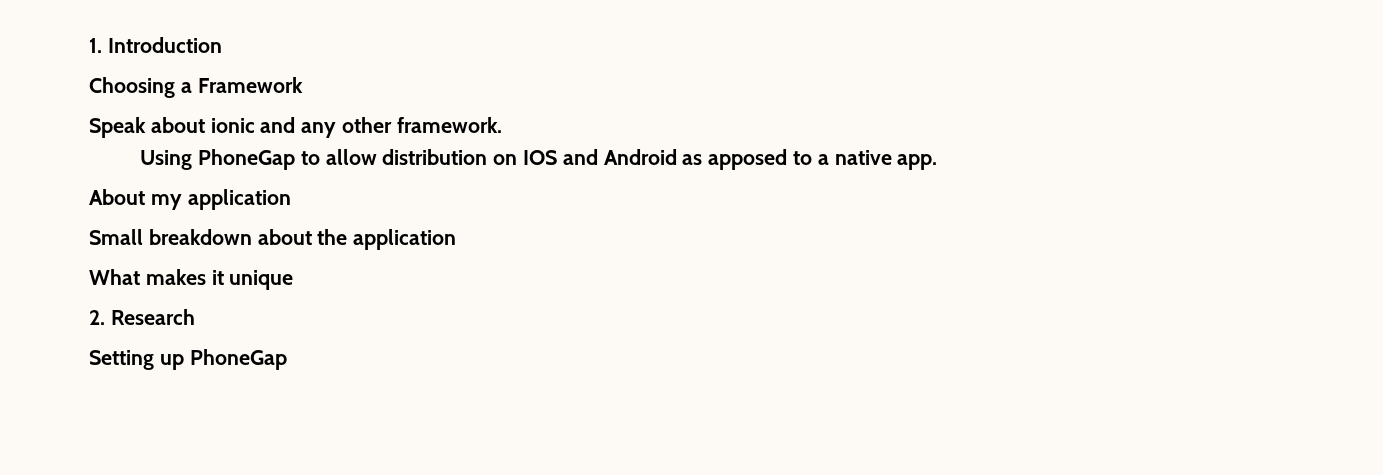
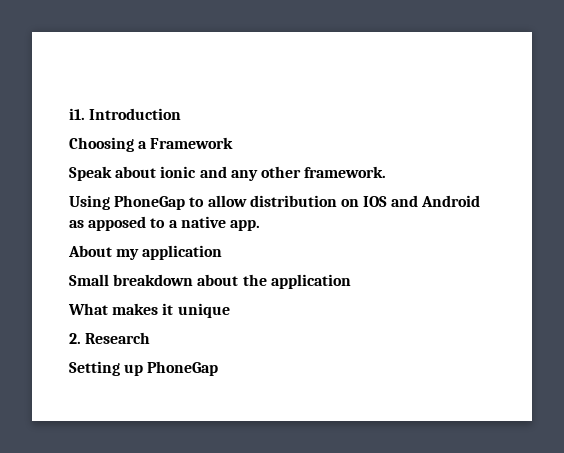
- 1. Introduction
+ i1. Introduction

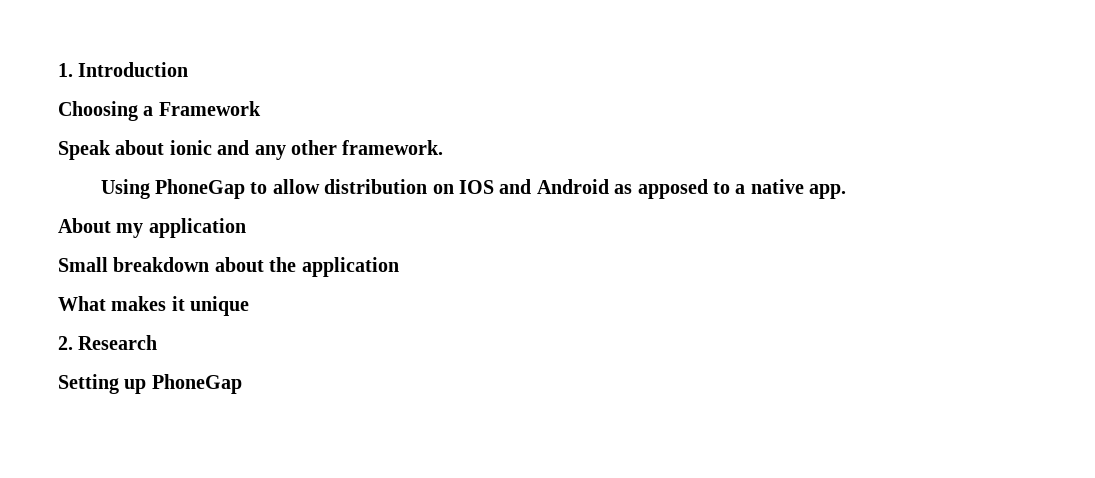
- i1. Introduction
+ 1. Introduction

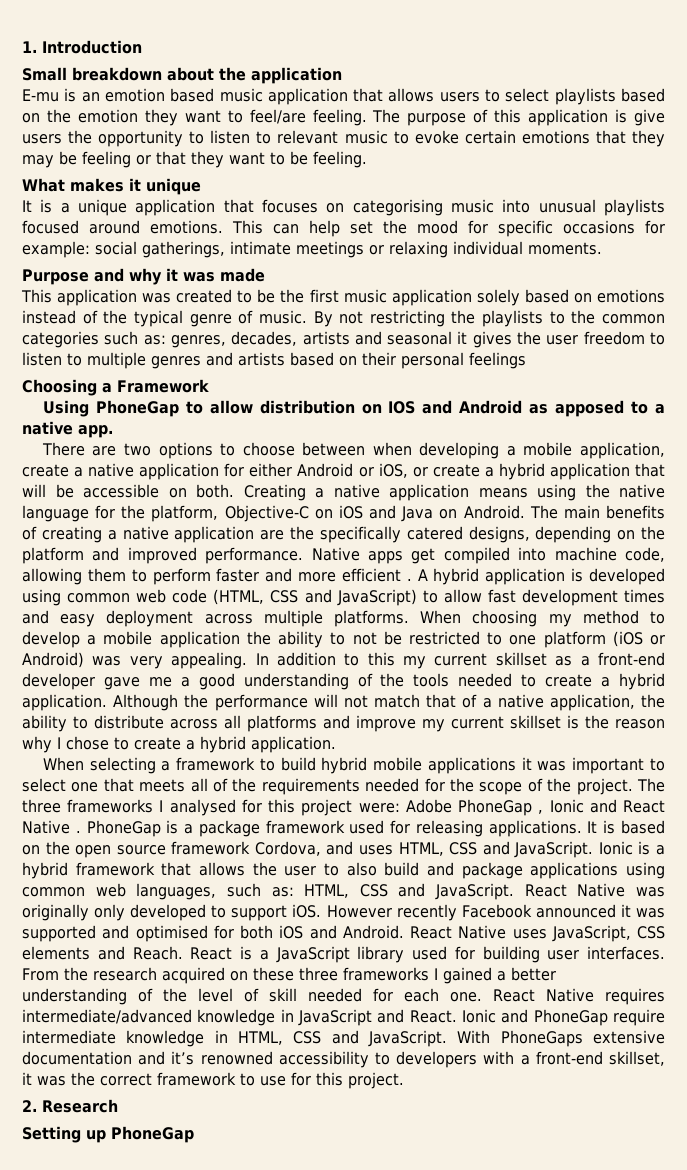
+ Small breakdown about the application
+ E-mu is an emotion based music application that allows users to select playlists based on the emotion they want to feel/are feeling. The purpose of this application is give users the opportunity to listen to relevant music to evoke certain emotions that they may be feeling or that they want to be feeling.
+ What makes it unique
+ It is a unique application that focuses on categorising music into unusual playlists focused around emotions. This can help set the mood for specific occasions for example: social gatherings, intimate meetings or relaxing individual moments.
+ Purpose and why it was made
+ This application was created to be the first music application solely based on emotions instead of the typical genre of music. By not restricting the playlists to the common categories such as: genres, decades, artists and seasonal it gives the user freedom to listen to multiple genres and artists based on their personal feelings
  Choosing a Framework
- Speak about ionic and any other framework.
- About my application
- Small breakdown about the application
- What makes it unique
+ There are two options to choose between when developing a mobile application, create a native application for either Android or iOS, or create a hybrid application that will be accessible on both. Creating a native application means using the native language for the platform, Objective-C on iOS and Java on Android. The main benefits of creating a native application are the specifically catered designs, depending on the platform and improved performance. Native apps get compiled into machine code, allowing them to perform faster and more efficient . A hybrid application is developed using common web code (HTML, CSS and JavaScript) to allow fast development times and easy deployment across multiple platforms. When choosing my method to develop a mobile application the ability to not be restricted to one platform (iOS or Android) was very appealing. In addition to this my current skillset as a front-end developer gave me a good understanding of the tools needed to create a hybrid application. Although the performance will not match that of a native application, the ability to distribute across all platforms and improve my current skillset is the reason why I chose to create a hybrid application.
+ When selecting a framework to build hybrid mobile applications it was important to select one that meets all of the requirements needed for the scope of the project. The three frameworks I analysed for this project were: Adobe PhoneGap , Ionic and React Native . PhoneGap is a package framework used for releasing applications. It is based on the open source framework Cordova, and uses HTML, CSS and JavaScript. Ionic is a hybrid framework that allows the user to also build and package applications using common web languages, such as: HTML, CSS and JavaScript. React Native was originally only developed to support iOS. However recently Facebook announced it was supported and optimised for both iOS and Android. React Native uses JavaScript, CSS elements and Reach. React is a JavaScript library used for building user interfaces. From the research acquired on these three frameworks I gained a better understanding of the level of skill needed for each one. React Native requires intermediate/advanced knowledge in JavaScript and React. Ionic and PhoneGap require intermediate knowledge in HTML, CSS and JavaScript. With PhoneGaps extensive documentation and it’s renowned accessibility to developers with a front-end skillset, it was the correct framework to use for this project.

